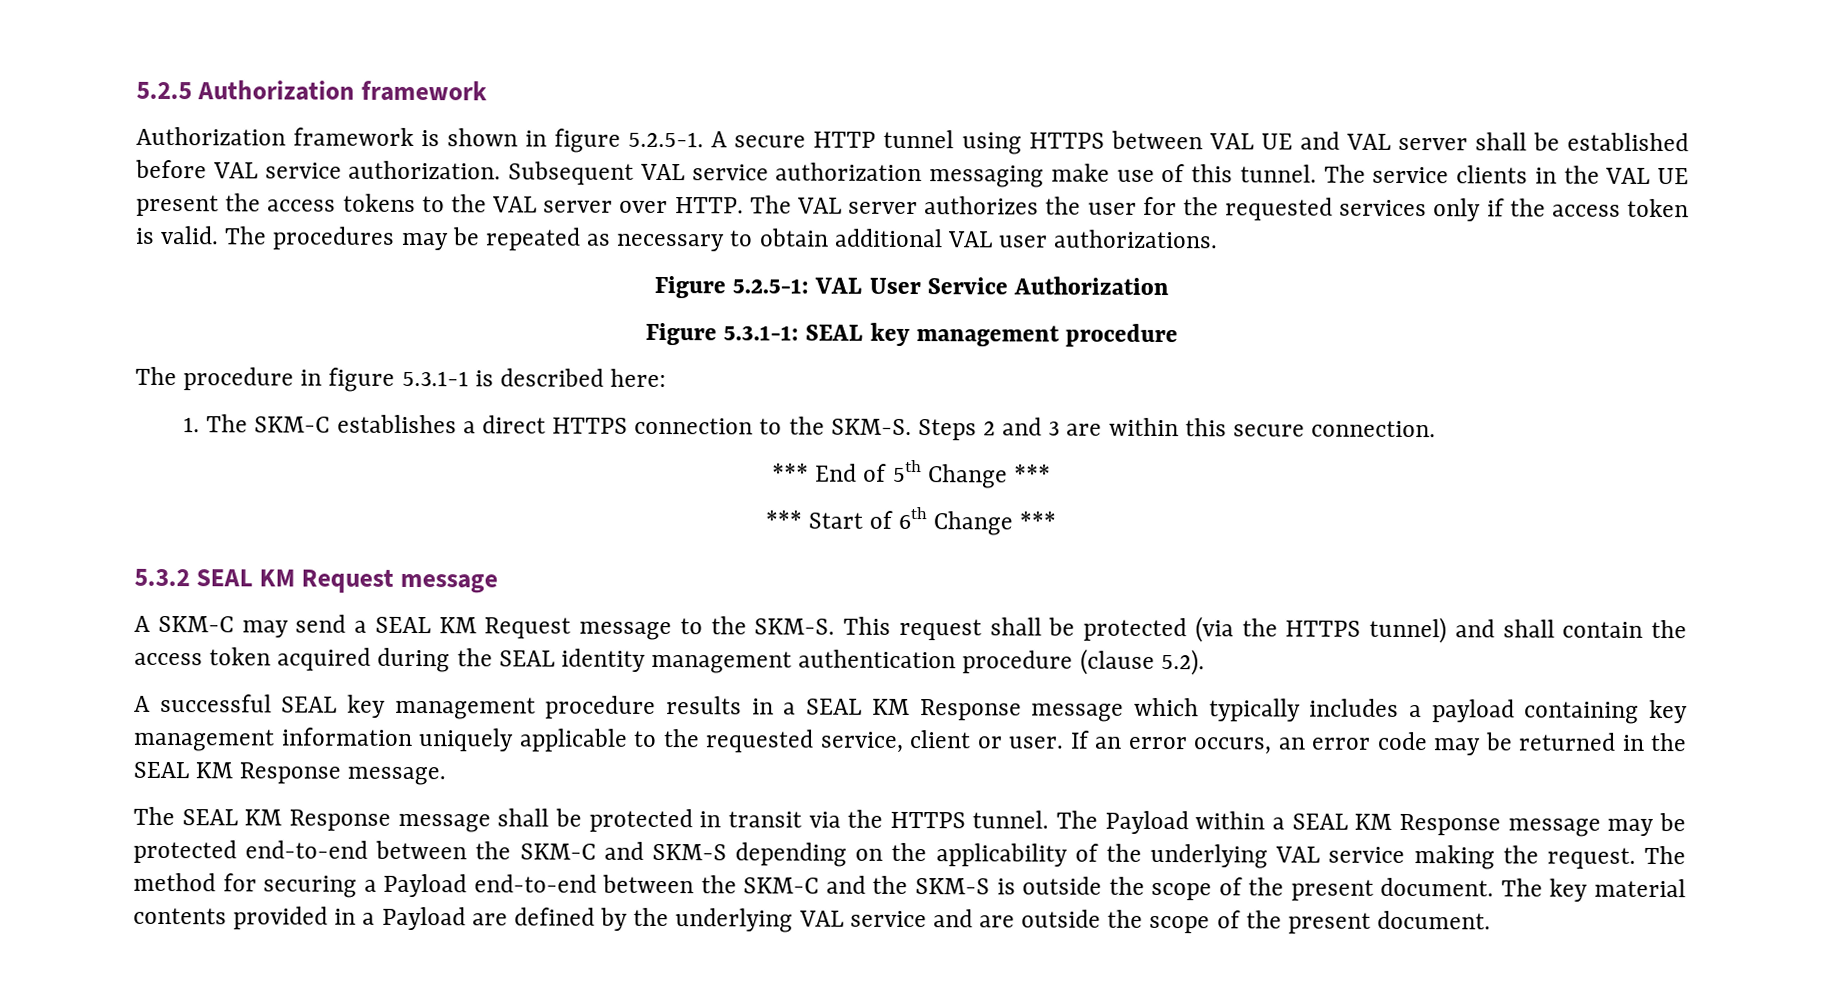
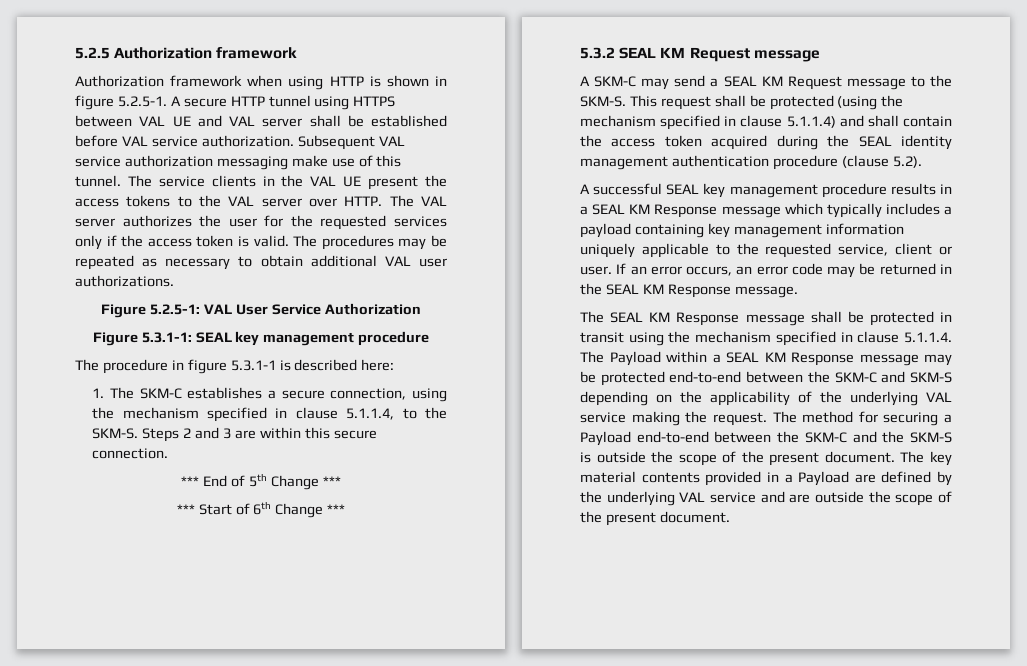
- Authorization framework is shown in figure 5.2.5-1. A secure HTTP tunnel using HTTPS between VAL UE and VAL server shall be established before VAL service authorization.
+ Authorization framework when using HTTP is shown in figure 5.2.5-1. A secure HTTP tunnel using HTTPS between VAL UE and VAL server shall be established before VAL service authorization.
- 1. The SKM-C establishes a direct HTTPS connection to the SKM-S.
+ 1. The SKM-C establishes a secure connection, using the mechanism specified in clause 5.1.1.4, to the SKM-S.
- This request shall be protected (via the HTTPS tunnel) and shall contain the access token acquired during the SEAL identity management authentication procedure (clause 5.2).
+ This request shall be protected (using the mechanism specified in clause 5.1.1.4) and shall contain the access token acquired during the SEAL identity management authentication procedure (clause 5.2).
- The SEAL KM Response message shall be protected in transit via the HTTPS tunnel. The Payload within a SEAL KM Response message may be protected end-to-end between the SKM-C and SKM-S depending on the applicability of the underlying VAL service making the request.
+ The SEAL KM Response message shall be protected in transit using the mechanism specified in clause 5.1.1.4. The Payload within a SEAL KM Response message may be protected end-to-end between the SKM-C and SKM-S depending on the applicability of the underlying VAL service making the request.

